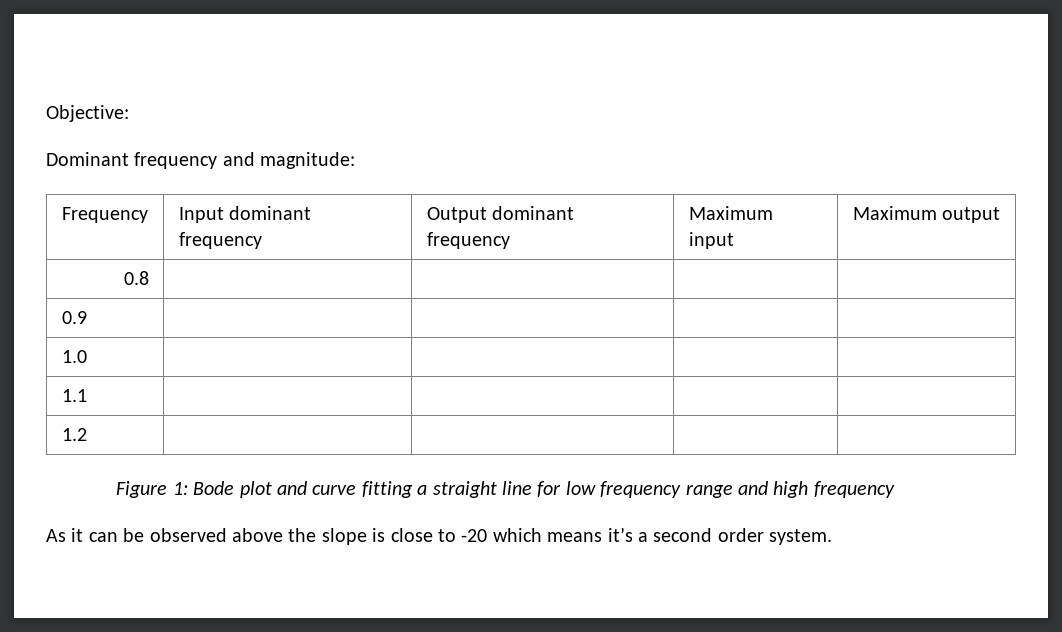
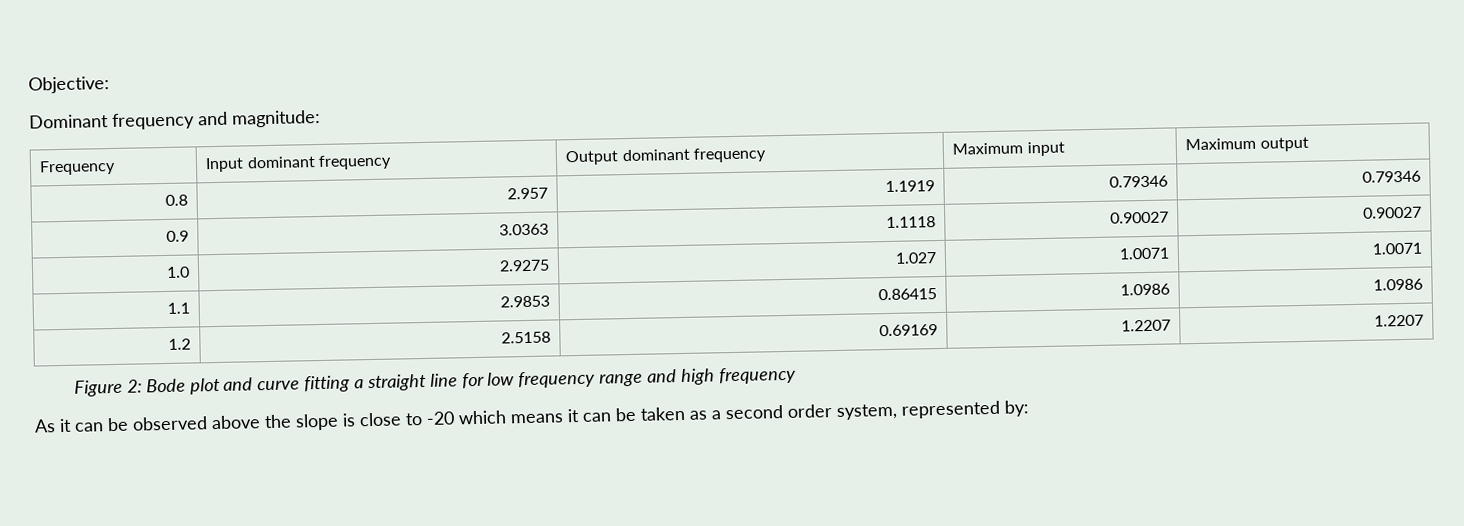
- 0.8 | | | |
- 0.9 | | | |
- 1.0 | | | |
- 1.1 | | | |
- 1.2 | | | |
+ 0.8 | 2.957 | 1.1919 | 0.79346 | 0.79346
+ 0.9 | 3.0363 | 1.1118 | 0.90027 | 0.90027
+ 1.0 | 2.9275 | 1.027 | 1.0071 | 1.0071
+ 1.1 | 2.9853 | 0.86415 | 1.0986 | 1.0986
+ 1.2 | 2.5158 | 0.69169 | 1.2207 | 1.2207
- Figure 1: Bode plot and curve fitting a straight line for low frequency range and high frequency
+ Figure 2: Bode plot and curve fitting a straight line for low frequency range and high frequency
- As it can be observed above the slope is close to -20 which means it’s a second order system.
+ As it can be observed above the slope is close to -20 which means it can be taken as a second order system, represented by:

